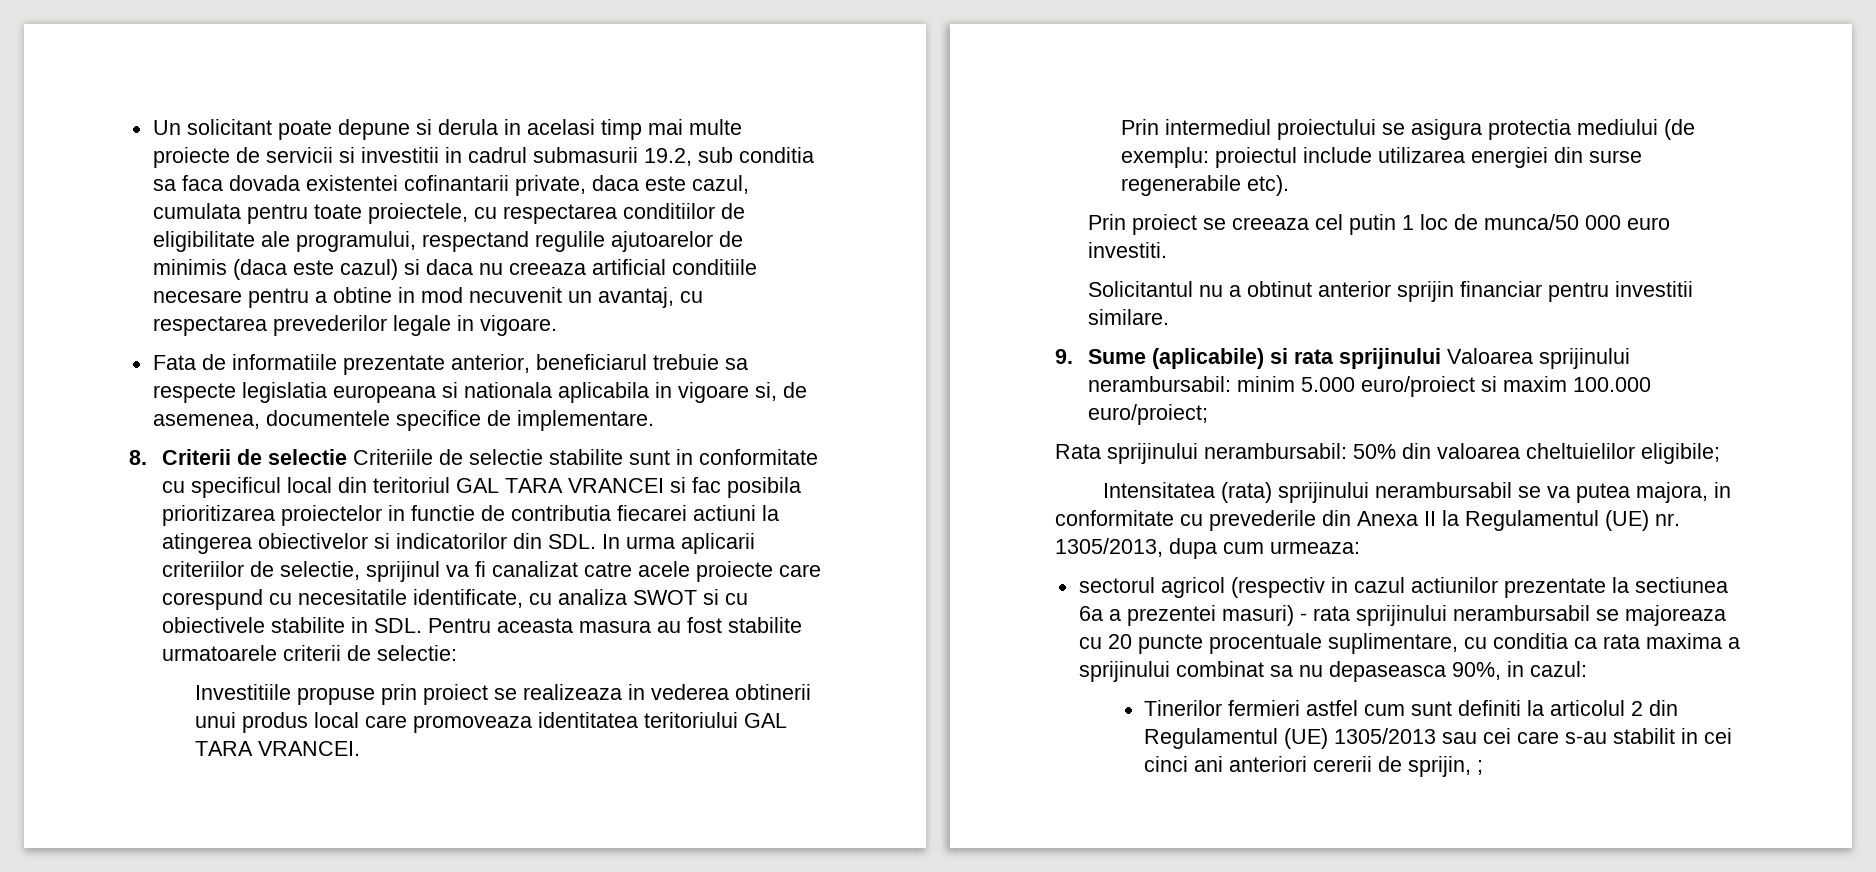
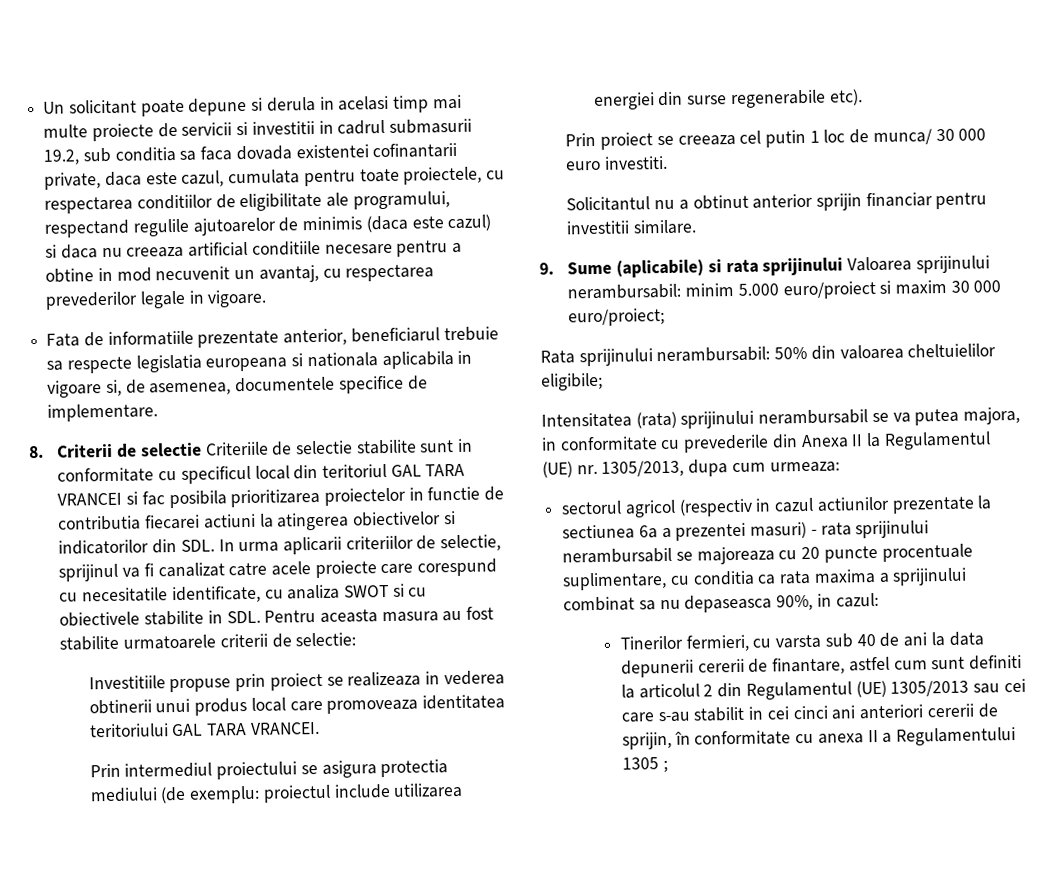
- Prin proiect se creeaza cel putin 1 loc de munca/50 000 euro investiti.
+ Prin proiect se creeaza cel putin 1 loc de munca/ 30 000 euro investiti.
- 9. Sume (aplicabile) si rata sprijinului Valoarea sprijinului nerambursabil: minim 5.000 euro/proiect si maxim 100.000 euro/proiect;
+ 9. Sume (aplicabile) si rata sprijinului Valoarea sprijinului nerambursabil: minim 5.000 euro/proiect si maxim 30 000 euro/proiect;
- Tinerilor fermieri astfel cum sunt definiti la articolul 2 din Regulamentul (UE) 1305/2013 sau cei care s-au stabilit in cei cinci ani anteriori cererii de sprijin, ;
+ Tinerilor fermieri, cu varsta sub 40 de ani la data depunerii cererii de finantare, astfel cum sunt definiti la articolul 2 din Regulamentul (UE) 1305/2013 sau cei care s-au stabilit in cei cinci ani anteriori cererii de sprijin, în conformitate cu anexa II a Regulamentului 1305 ;

